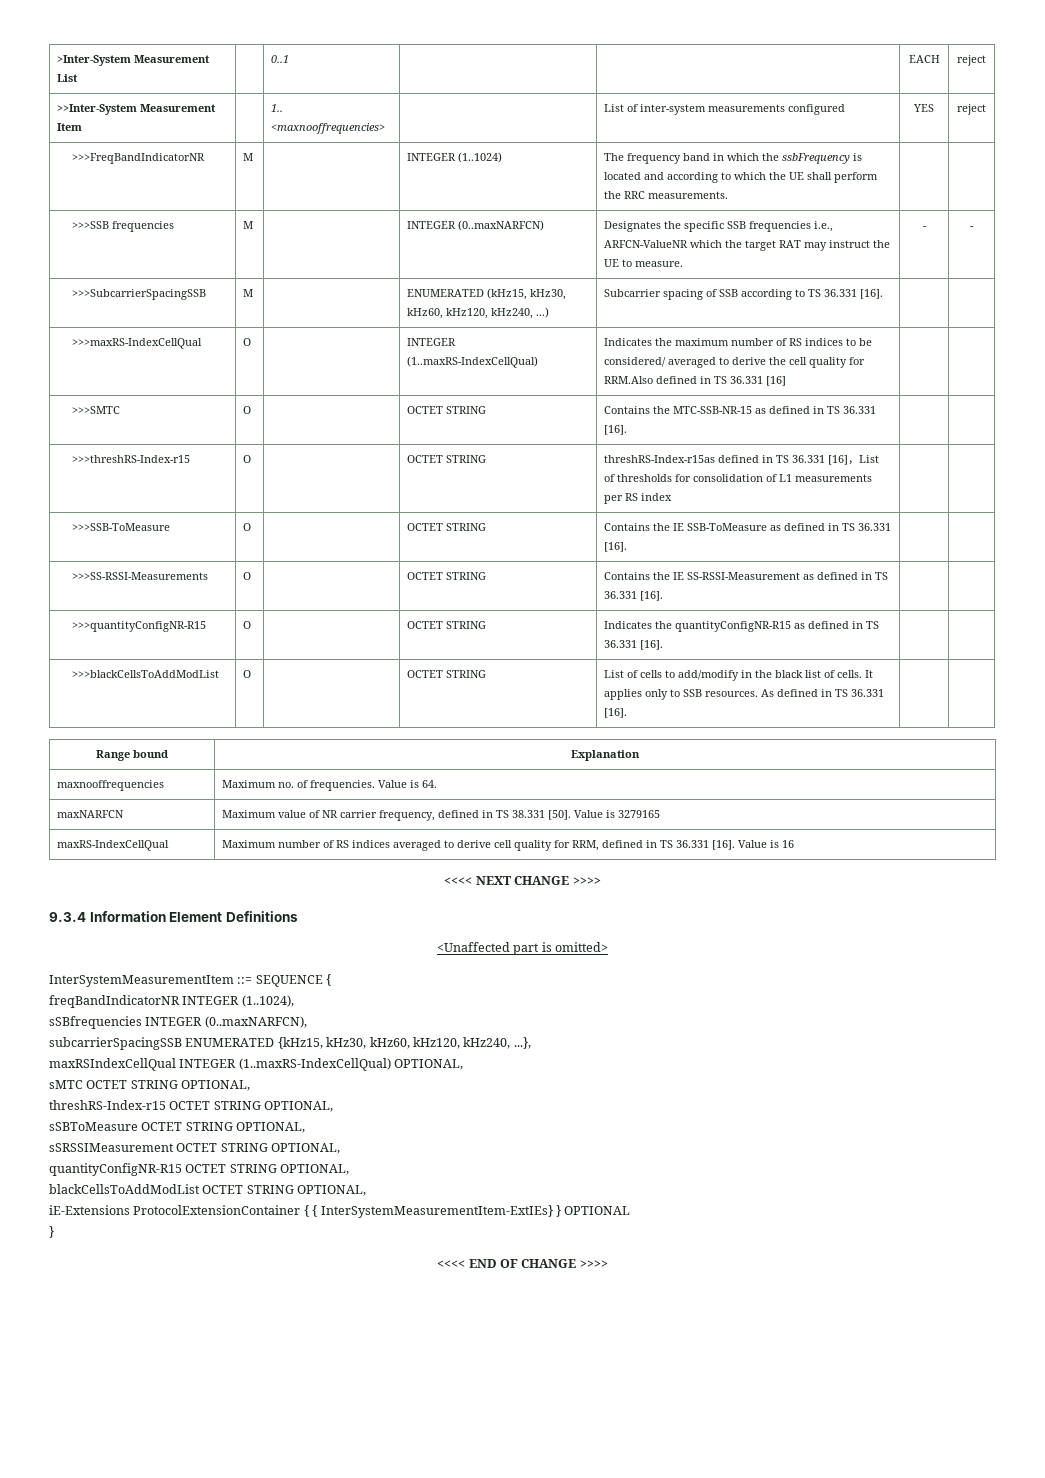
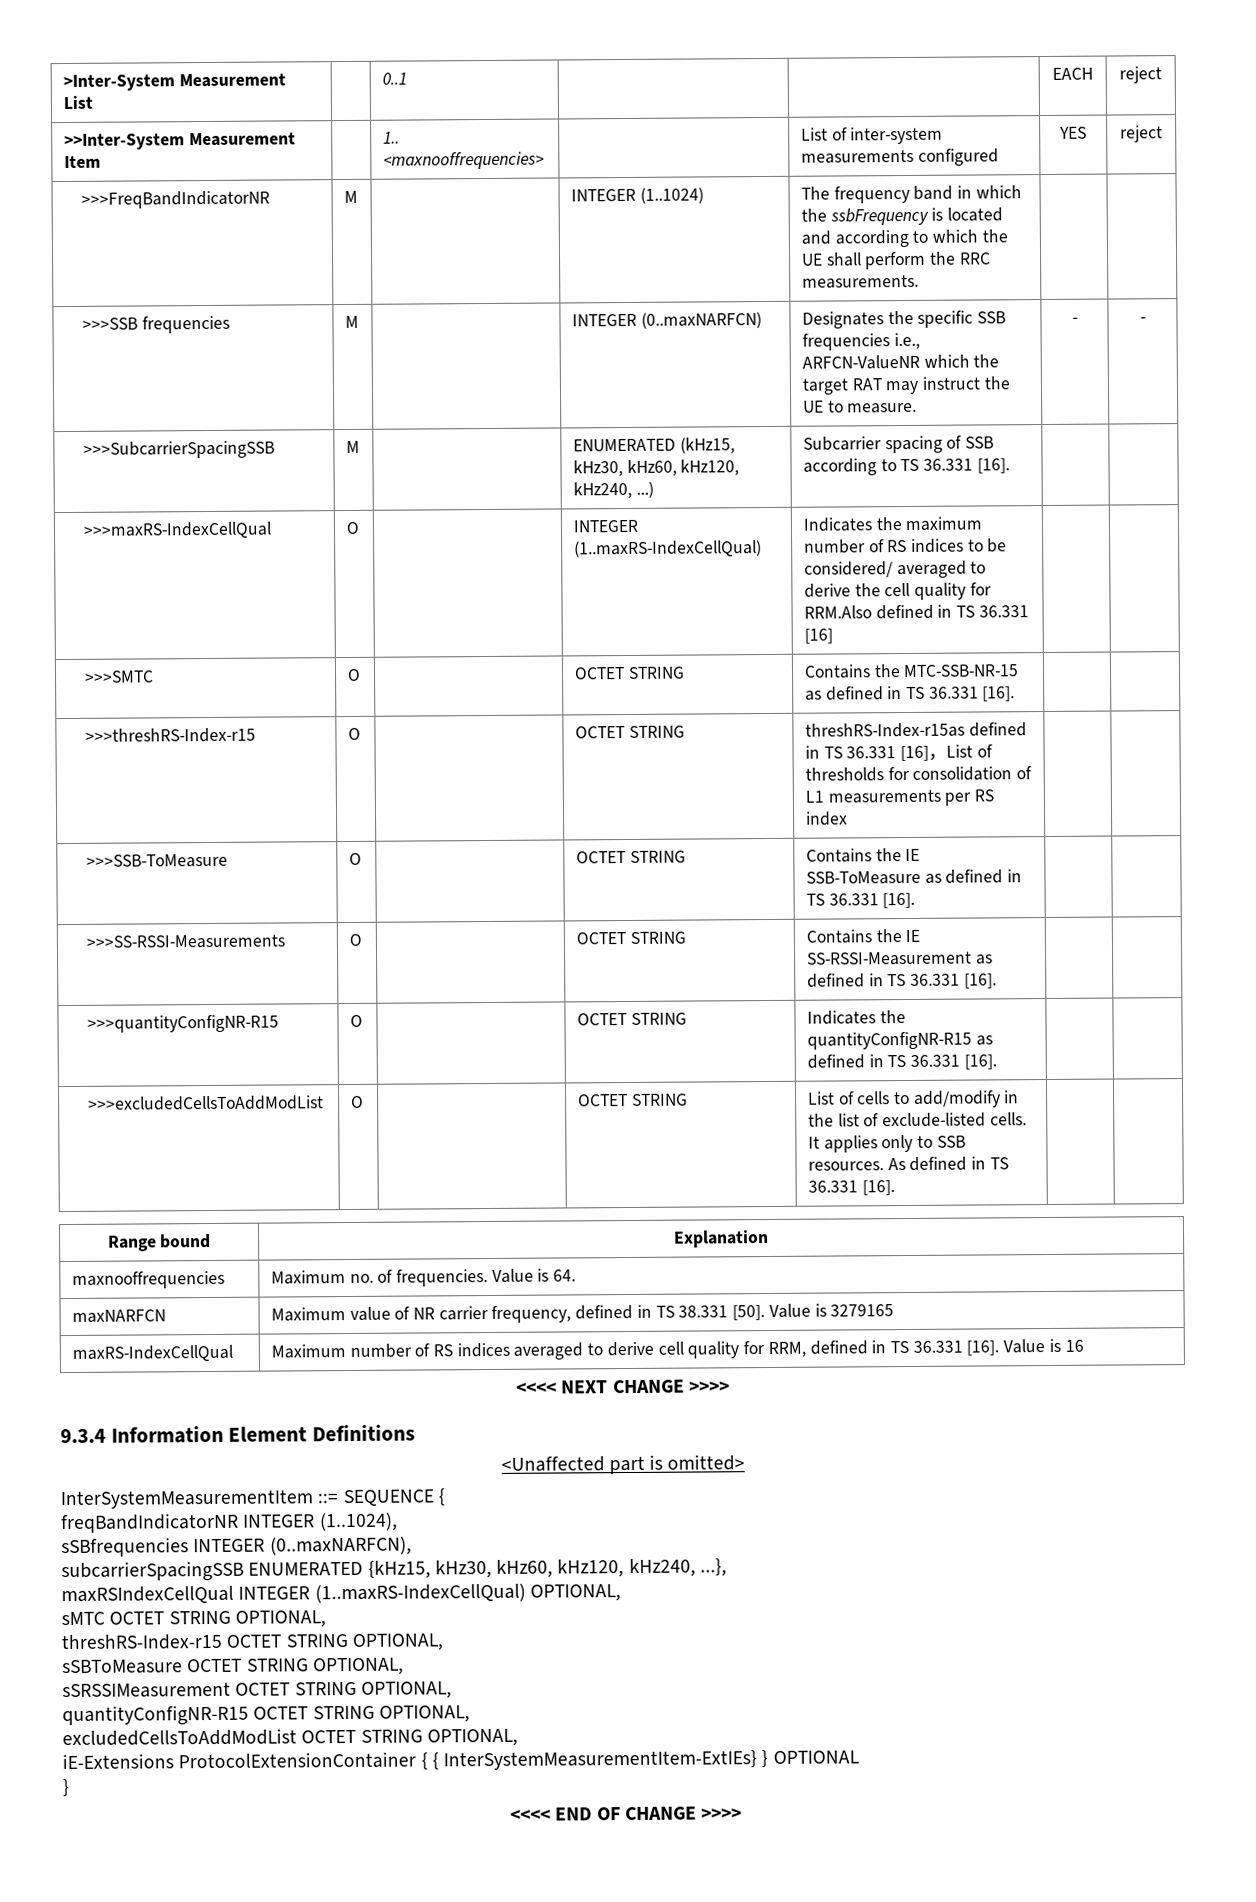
- >>>blackCellsToAddModList | O | | OCTET STRING | List of cells to add/modify in the black list of cells. It applies only to SSB resources. As defined in TS 36.331 [16]. | |
+ >>>excludedCellsToAddModList | O | | OCTET STRING | List of cells to add/modify in the list of exclude-listed cells. It applies only to SSB resources. As defined in TS 36.331 [16]. | |
- blackCellsToAddModList OCTET STRING OPTIONAL,
+ excludedCellsToAddModList OCTET STRING OPTIONAL,

